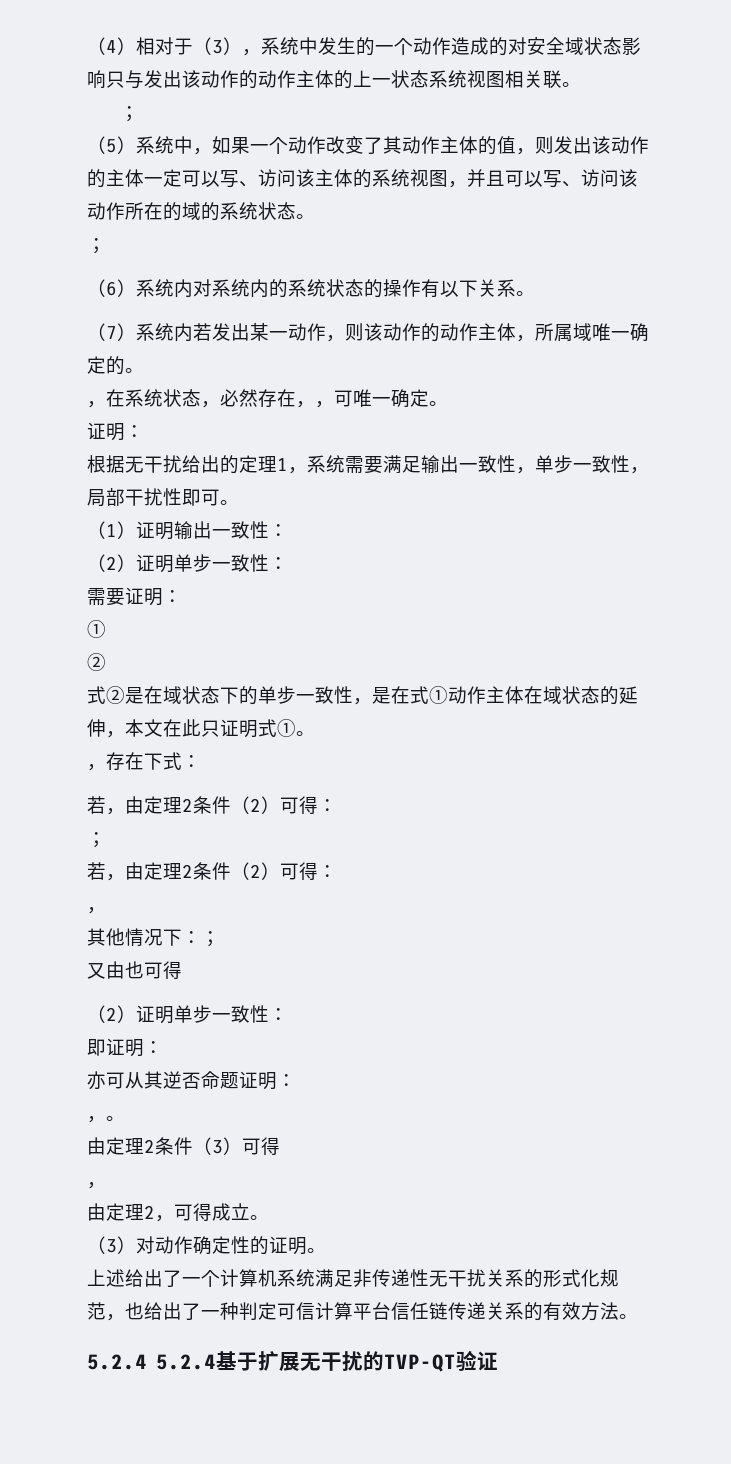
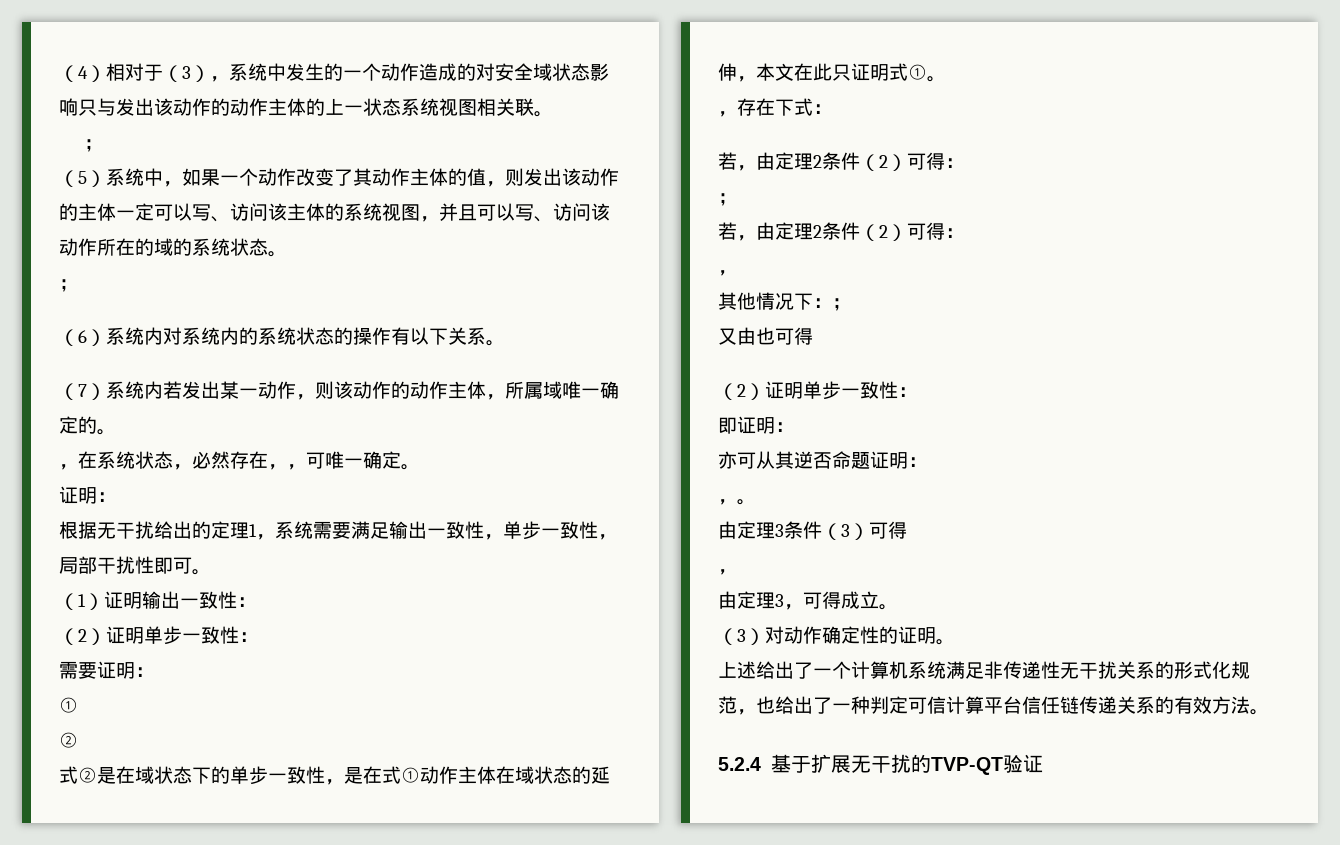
- 由定理2条件（3）可得
+ 由定理3条件（3）可得
- 由定理2，可得成立。
+ 由定理3，可得成立。
- 5.2.4 5.2.4基于扩展无干扰的TVP-QT验证
+ 5.2.4基于扩展无干扰的TVP-QT验证

